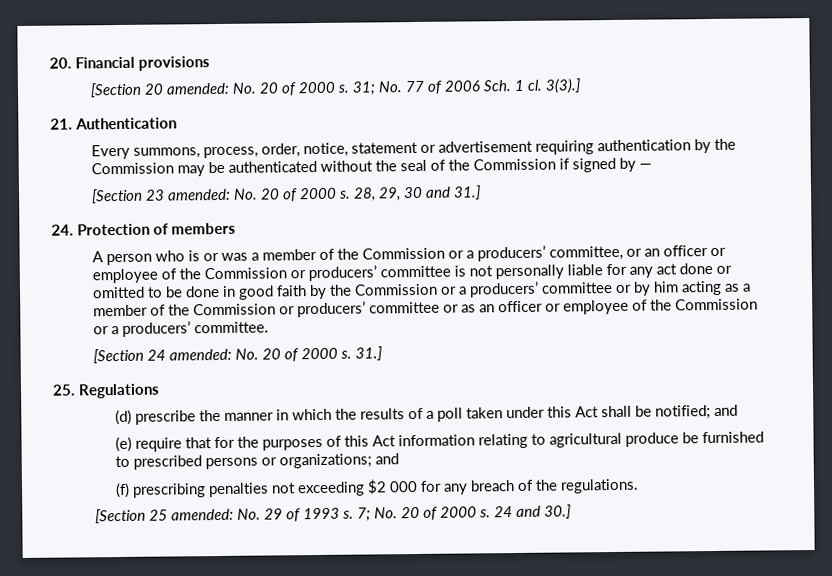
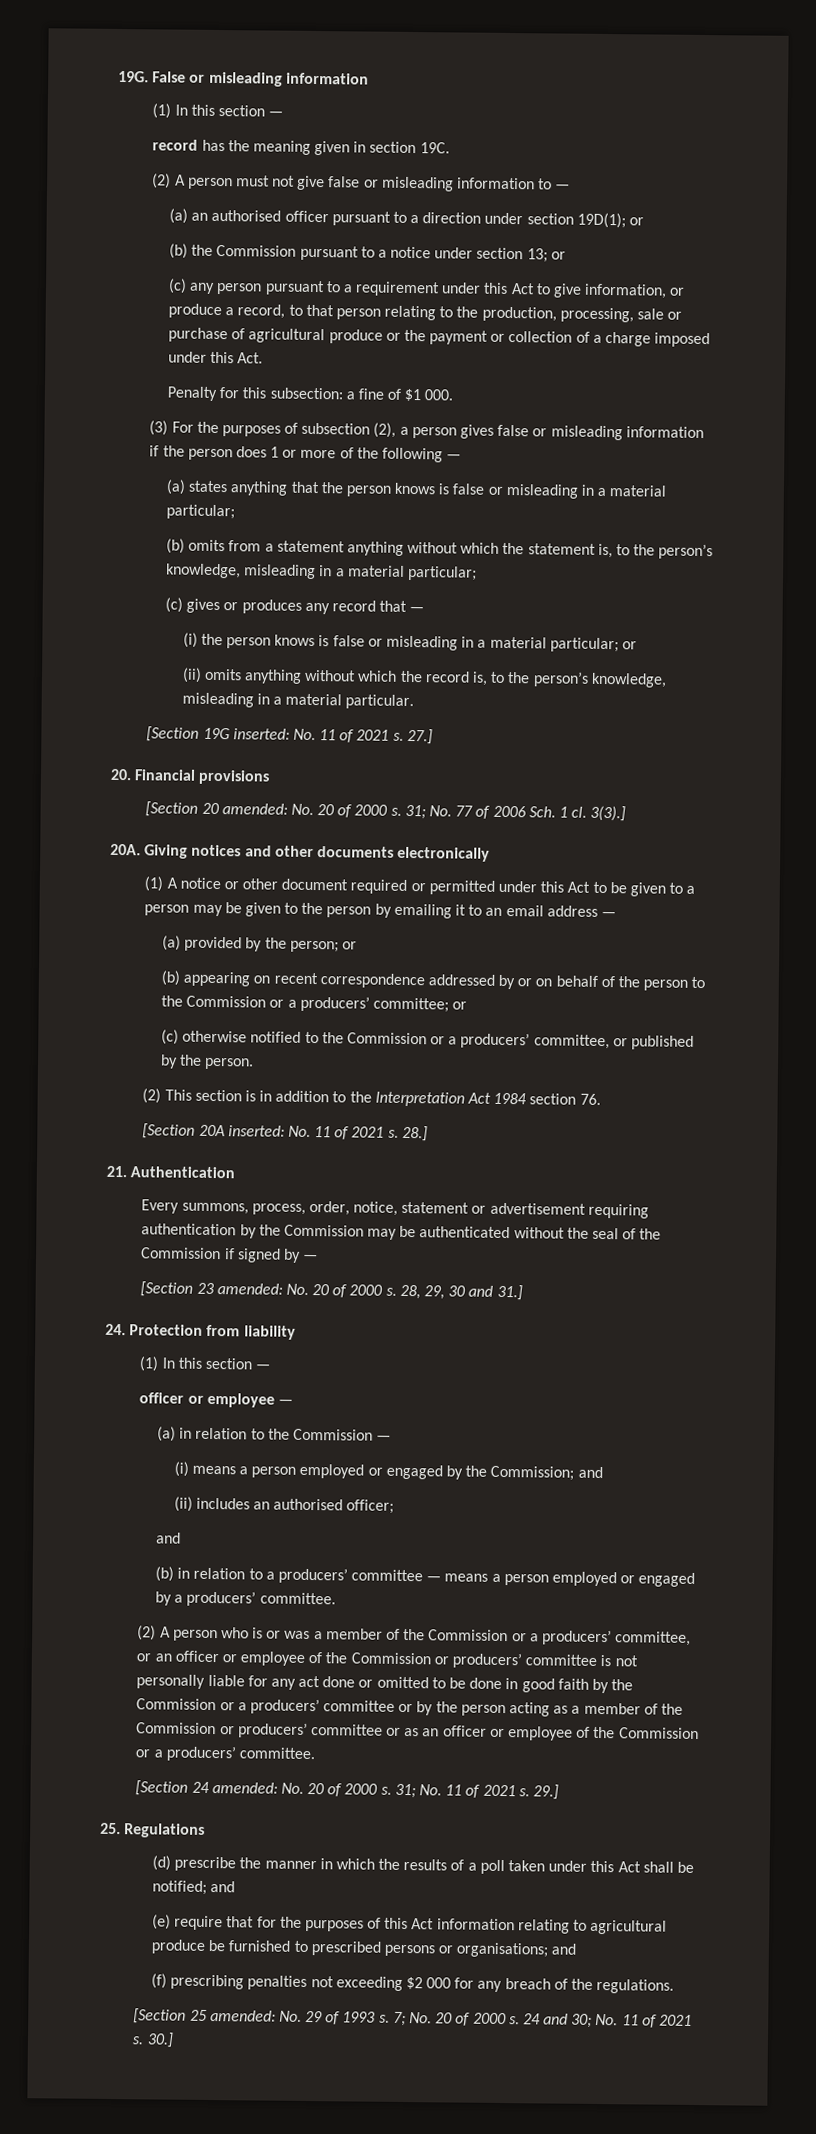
+ 19G. False or misleading information
+ (1) In this section —
+ record has the meaning given in section 19C.
+ (2) A person must not give false or misleading information to —
+ (a) an authorised officer pursuant to a direction under section 19D(1); or
+ (b) the Commission pursuant to a notice under section 13; or
+ (c) any person pursuant to a requirement under this Act to give information, or produce a record, to that person relating to the production, processing, sale or purchase of agricultural produce or the payment or collection of a charge imposed under this Act.
+ Penalty for this subsection: a fine of $1 000.
+ (3) For the purposes of subsection (2), a person gives false or misleading information if the person does 1 or more of the following —
+ (a) states anything that the person knows is false or misleading in a material particular;
+ (b) omits from a statement anything without which the statement is, to the person’s knowledge, misleading in a material particular;
+ (c) gives or produces any record that —
+ (i) the person knows is false or misleading in a material particular; or
+ (ii) omits anything without which the record is, to the person’s knowledge, misleading in a material particular.
+ [Section 19G inserted: No. 11 of 2021 s. 27.]
+ 20A. Giving notices and other documents electronically
+ (1) A notice or other document required or permitted under this Act to be given to a person may be given to the person by emailing it to an email address —
+ (a) provided by the person; or
+ (b) appearing on recent correspondence addressed by or on behalf of the person to the Commission or a producers’ committee; or
+ (c) otherwise notified to the Commission or a producers’ committee, or published by the person.
+ (2) This section is in addition to the Interpretation Act 1984 section 76.
+ [Section 20A inserted: No. 11 of 2021 s. 28.]
- 24. Protection of members
- A person who is or was a member of the Commission or a producers’ committee, or an officer or employee of the Commission or producers’ committee is not personally liable for any act done or omitted to be done in good faith by the Commission or a producers’ committee or by him acting as a member of the Commission or producers’ committee or as an officer or employee of the Commission or a producers’ committee.
+ 24. Protection from liability
+ (1) In this section —
+ officer or employee —
+ (a) in relation to the Commission —
+ (i) means a person employed or engaged by the Commission; and
+ (ii) includes an authorised officer;
+ and
+ (b) in relation to a producers’ committee — means a person employed or engaged by a producers’ committee.
+ (2) A person who is or was a member of the Commission or a producers’ committee, or an officer or employee of the Commission or producers’ committee is not personally liable for any act done or omitted to be done in good faith by the Commission or a producers’ committee or by the person acting as a member of the Commission or producers’ committee or as an officer or employee of the Commission or a producers’ committee.
- [Section 24 amended: No. 20 of 2000 s. 31.]
+ [Section 24 amended: No. 20 of 2000 s. 31; No. 11 of 2021 s. 29.]
- (e) require that for the purposes of this Act information relating to agricultural produce be furnished to prescribed persons or organizations; and
+ (e) require that for the purposes of this Act information relating to agricultural produce be furnished to prescribed persons or organisations; and
- 24 and 30.]
+ 24 and 30; No. 11 of 2021 s. 30.]

